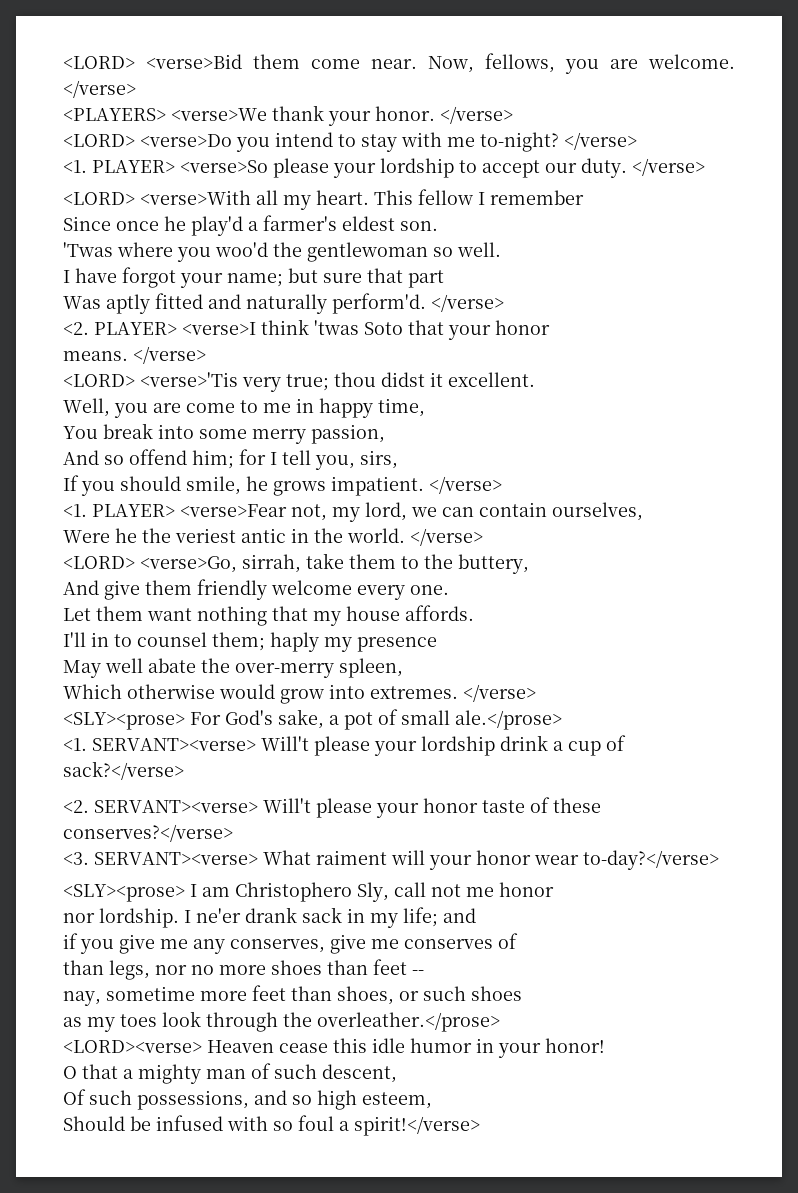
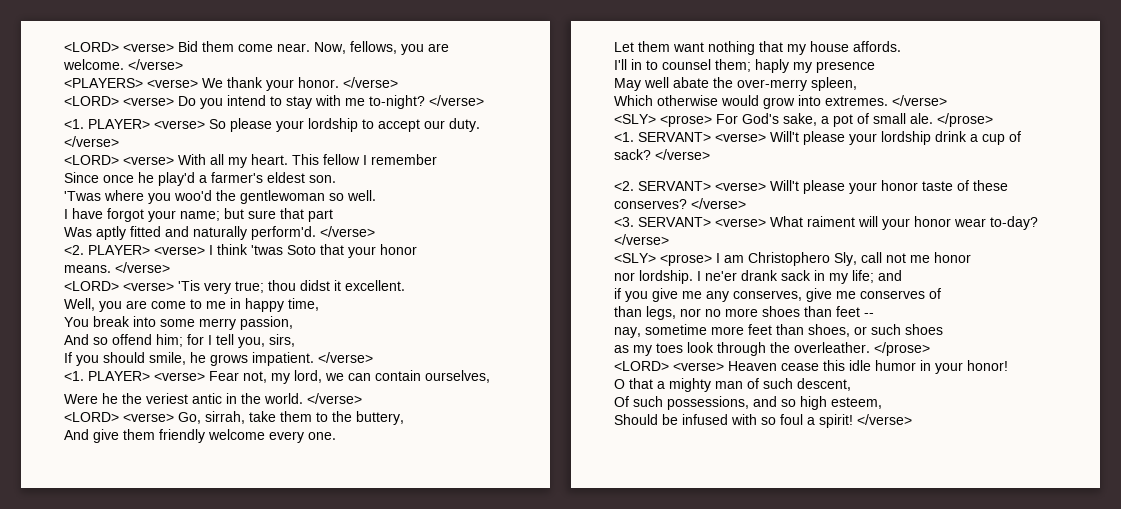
- <LORD> <verse>Bid them come near.
+ <LORD> <verse> Bid them come near.
- <PLAYERS> <verse>We thank your honor.
+ <PLAYERS> <verse> We thank your honor.
- <LORD> <verse>Do you intend to stay with me to-night?
+ <LORD> <verse> Do you intend to stay with me to-night?
- PLAYER> <verse>So please your lordship to accept our duty.
+ PLAYER> <verse> So please your lordship to accept our duty.
- <LORD> <verse>With all my heart.
+ <LORD> <verse> With all my heart.
- PLAYER> <verse>I think 'twas Soto that your honor
+ PLAYER> <verse> I think 'twas Soto that your honor
- <LORD> <verse>'Tis very true; thou didst it excellent.
+ <LORD> <verse> 'Tis very true; thou didst it excellent.
- PLAYER> <verse>Fear not, my lord, we can contain ourselves,
+ PLAYER> <verse> Fear not, my lord, we can contain ourselves,
- <LORD> <verse>Go, sirrah, take them to the buttery,
+ <LORD> <verse> Go, sirrah, take them to the buttery,
- <SLY><prose> For God's sake, a pot of small ale.</prose>
- <1. SERVANT><verse> Will't please your lordship drink a cup of sack?</verse>
- <2. SERVANT><verse> Will't please your honor taste of these conserves?</verse>
+ <SLY> <prose> For God's sake, a pot of small ale. </prose>
+ <1. SERVANT> <verse> Will't please your lordship drink a cup of sack? </verse>
+ <2. SERVANT> <verse> Will't please your honor taste of these conserves? </verse>
- SERVANT><verse> What raiment will your honor wear to-day?</verse>
- <SLY><prose> I am Christophero Sly, call not me honor
+ SERVANT> <verse> What raiment will your honor wear to-day? </verse>
+ <SLY> <prose> I am Christophero Sly, call not me honor
- as my toes look through the overleather.</prose>
- <LORD><verse> Heaven cease this idle humor in your honor!
+ as my toes look through the overleather. </prose>
+ <LORD> <verse> Heaven cease this idle humor in your honor!
- Should be infused with so foul a spirit!</verse>
+ Should be infused with so foul a spirit! </verse>

